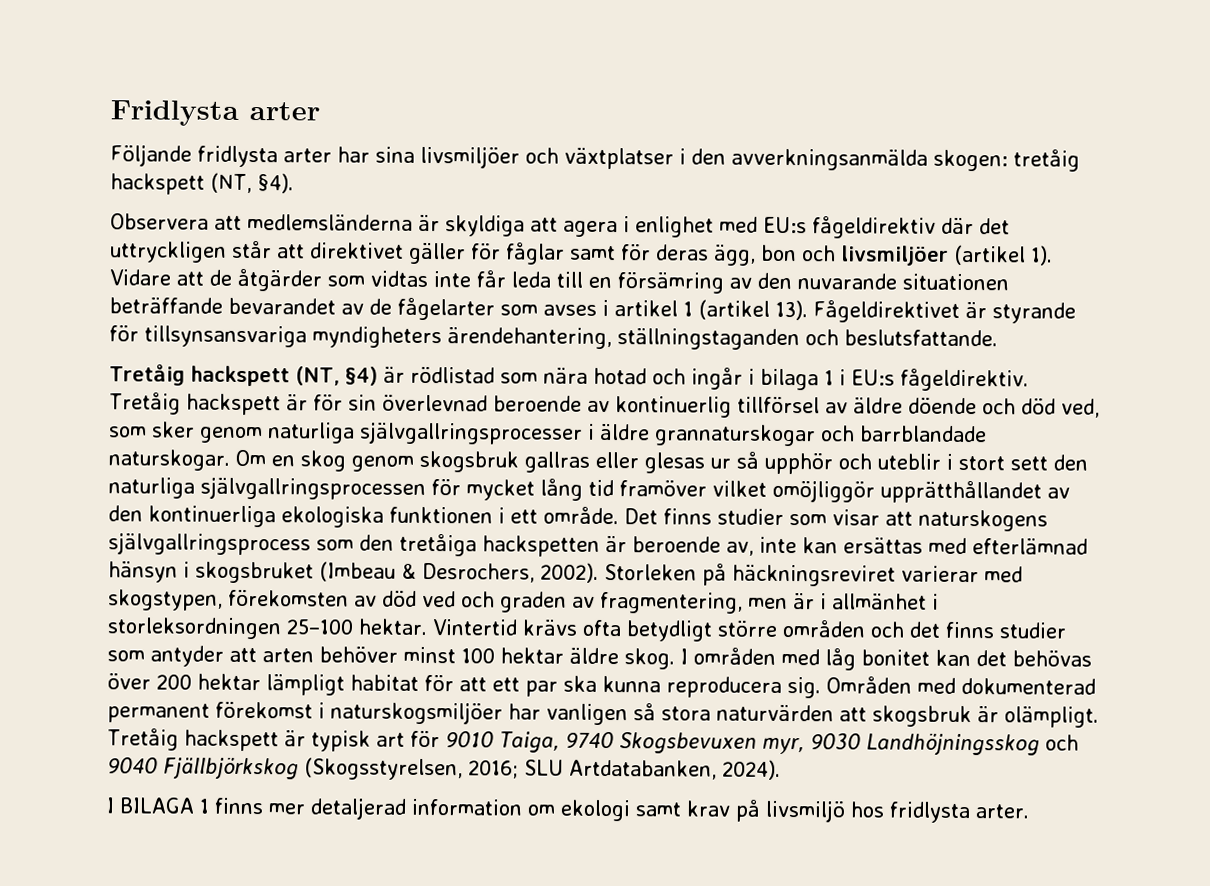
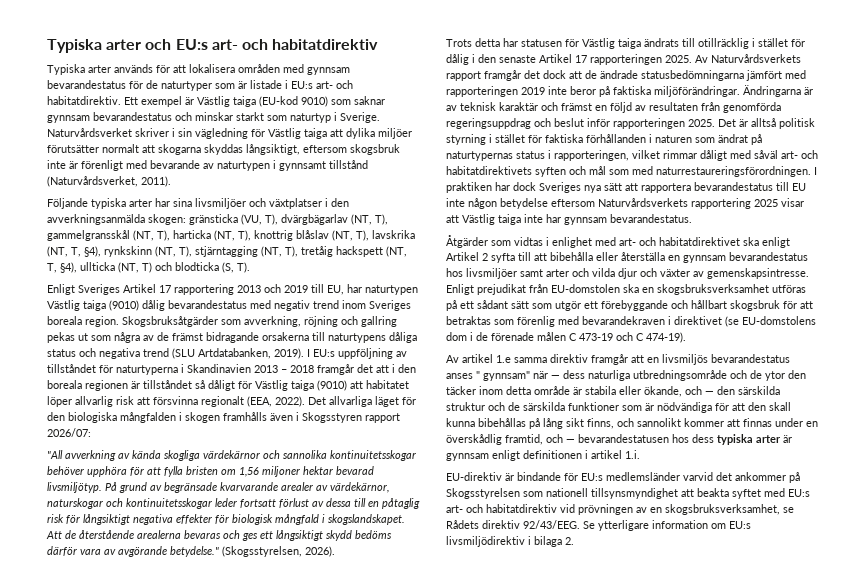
- Fridlysta arter
+ Typiska arter och EU:s art- och habitatdirektiv
+ Typiska arter används för att lokalisera områden med gynnsam bevarandestatus för de naturtyper som är listade i EU:s art- och habitatdirektiv. Ett exempel är Västlig taiga (EU-kod 9010) som saknar gynnsam bevarandestatus och minskar starkt som naturtyp i Sverige. Naturvårdsverket skriver i sin vägledning för Västlig taiga att dylika miljöer förutsätter normalt att skogarna skyddas långsiktigt, eftersom skogsbruk inte är förenligt med bevarande av naturtypen i gynnsamt tillstånd (Naturvårdsverket, 2011).
- Följande fridlysta arter har sina livsmiljöer och växtplatser i den avverkningsanmälda skogen: tretåig hackspett (NT, §4).
- Observera att medlemsländerna är skyldiga att agera i enlighet med EU:s fågeldirektiv där det uttryckligen står att direktivet gäller för fåglar samt för deras ägg, bon och livsmiljöer (artikel 1). Vidare att de åtgärder som vidtas inte får leda till en försämring av den nuvarande situationen beträffande bevarandet av de fågelarter som avses i artikel 1 (artikel 13). Fågeldirektivet är styrande för tillsynsansvariga myndigheters ärendehantering, ställningstaganden och beslutsfattande.
- Tretåig hackspett (NT, §4) är rödlistad som nära hotad och ingår i bilaga 1 i EU:s fågeldirektiv. Tretåig hackspett är för sin överlevnad beroende av kontinuerlig tillförsel av äldre döende och död ved, som sker genom naturliga självgallringsprocesser i äldre grannaturskogar och barrblandade naturskogar. Om en skog genom skogsbruk gallras eller glesas ur så upphör och uteblir i stort sett den naturliga självgallringsprocessen för mycket lång tid framöver vilket omöjliggör upprätthållandet av den kontinuerliga ekologiska funktionen i ett område. Det finns studier som visar att naturskogens självgallringsprocess som den tretåiga hackspetten är beroende av, inte kan ersättas med efterlämnad hänsyn i skogsbruket (Imbeau & Desrochers, 2002). Storleken på häckningsreviret varierar med skogstypen, förekomsten av död ved och graden av fragmentering, men är i allmänhet i storleksordningen 25–100 hektar. Vintertid krävs ofta betydligt större områden och det finns studier som antyder att arten behöver minst 100 hektar äldre skog. I områden med låg bonitet kan det behövas över 200 hektar lämpligt habitat för att ett par ska kunna reproducera sig. Områden med dokumenterad permanent förekomst i naturskogsmiljöer har vanligen så stora naturvärden att skogsbruk är olämpligt. Tretåig hackspett är typisk art för 9010 Taiga, 9740 Skogsbevuxen myr, 9030 Landhöjningsskog och 9040 Fjällbjörkskog (Skogsstyrelsen, 2016; SLU Artdatabanken, 2024).
- I BILAGA 1 finns mer detaljerad information om ekologi samt krav på livsmiljö hos fridlysta arter.
+ Följande typiska arter har sina livsmiljöer och växtplatser i den avverkningsanmälda skogen: gränsticka (VU, T), dvärgbägarlav (NT, T), gammelgransskål (NT, T), harticka (NT, T), knottrig blåslav (NT, T), lavskrika (NT, T, §4), rynkskinn (NT, T), stjärntagging (NT, T), tretåig hackspett (NT, T, §4), ullticka (NT, T) och blodticka (S, T).
+ Enligt Sveriges Artikel 17 rapportering 2013 och 2019 till EU, har naturtypen Västlig taiga (9010) dålig bevarandestatus med negativ trend inom Sveriges boreala region. Skogsbruksåtgärder som avverkning, röjning och gallring pekas ut som några av de främst bidragande orsakerna till naturtypens dåliga status och negativa trend (SLU Artdatabanken, 2019). I EU:s uppföljning av tillståndet för naturtyperna i Skandinavien 2013 – 2018 framgår det att i den boreala regionen är tillståndet så dåligt för Västlig taiga (9010) att habitatet löper allvarlig risk att försvinna regionalt (EEA, 2022). Det allvarliga läget för den biologiska mångfalden i skogen framhålls även i Skogsstyren rapport 2026/07:
+ "All avverkning av kända skogliga värdekärnor och sannolika kontinuitetsskogar behöver upphöra för att fylla bristen om 1,56 miljoner hektar bevarad livsmiljötyp. På grund av begränsade kvarvarande arealer av värdekärnor, naturskogar och kontinuitetsskogar leder fortsatt förlust av dessa till en påtaglig risk för långsiktigt negativa effekter för biologisk mångfald i skogslandskapet. Att de återstående arealerna bevaras och ges ett långsiktigt skydd bedöms därför vara av avgörande betydelse." (Skogsstyrelsen, 2026).
+ Trots detta har statusen för Västlig taiga ändrats till otillräcklig i stället för dålig i den senaste Artikel 17 rapporteringen 2025. Av Naturvårdsverkets rapport framgår det dock att de ändrade statusbedömningarna jämfört med rapporteringen 2019 inte beror på faktiska miljöförändringar. Ändringarna är av teknisk karaktär och främst en följd av resultaten från genomförda regeringsuppdrag och beslut inför rapporteringen 2025. Det är alltså politisk styrning i stället för faktiska förhållanden i naturen som ändrat på naturtypernas status i rapporteringen, vilket rimmar dåligt med såväl art- och habitatdirektivets syften och mål som med naturrestaureringsförordningen. I praktiken har dock Sveriges nya sätt att rapportera bevarandestatus till EU inte någon betydelse eftersom Naturvårdsverkets rapportering 2025 visar att Västlig taiga inte har gynnsam bevarandestatus.
+ Åtgärder som vidtas i enlighet med art- och habitatdirektivet ska enligt Artikel 2 syfta till att bibehålla eller återställa en gynnsam bevarandestatus hos livsmiljöer samt arter och vilda djur och växter av gemenskapsintresse. Enligt prejudikat från EU-domstolen ska en skogsbruksverksamhet utföras på ett sådant sätt som utgör ett förebyggande och hållbart skogsbruk för att betraktas som förenlig med bevarandekraven i direktivet (se EU-domstolens dom i de förenade målen C 473-19 och C 474-19).
+ Av artikel 1.e samma direktiv framgår att en livsmiljös bevarandestatus anses " gynnsam" när — dess naturliga utbredningsområde och de ytor den täcker inom detta område är stabila eller ökande, och — den särskilda struktur och de särskilda funktioner som är nödvändiga för att den skall kunna bibehållas på lång sikt finns, och sannolikt kommer att finnas under en överskådlig framtid, och — bevarandestatusen hos dess typiska arter är gynnsam enligt definitionen i artikel 1.i.
+ EU-direktiv är bindande för EU:s medlemsländer varvid det ankommer på Skogsstyrelsen som nationell tillsynsmyndighet att beakta syftet med EU:s art- och habitatdirektiv vid prövningen av en skogsbruksverksamhet, se Rådets direktiv 92/43/EEG. Se ytterligare information om EU:s livsmiljödirektiv i bilaga 2.

